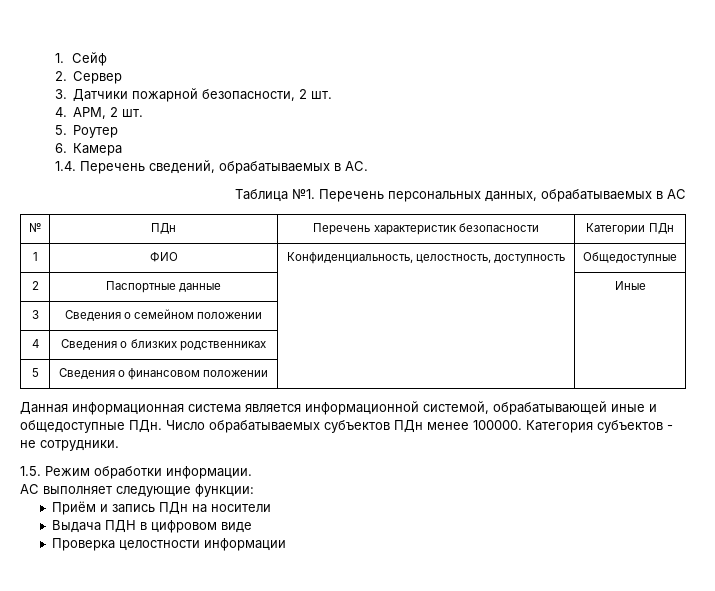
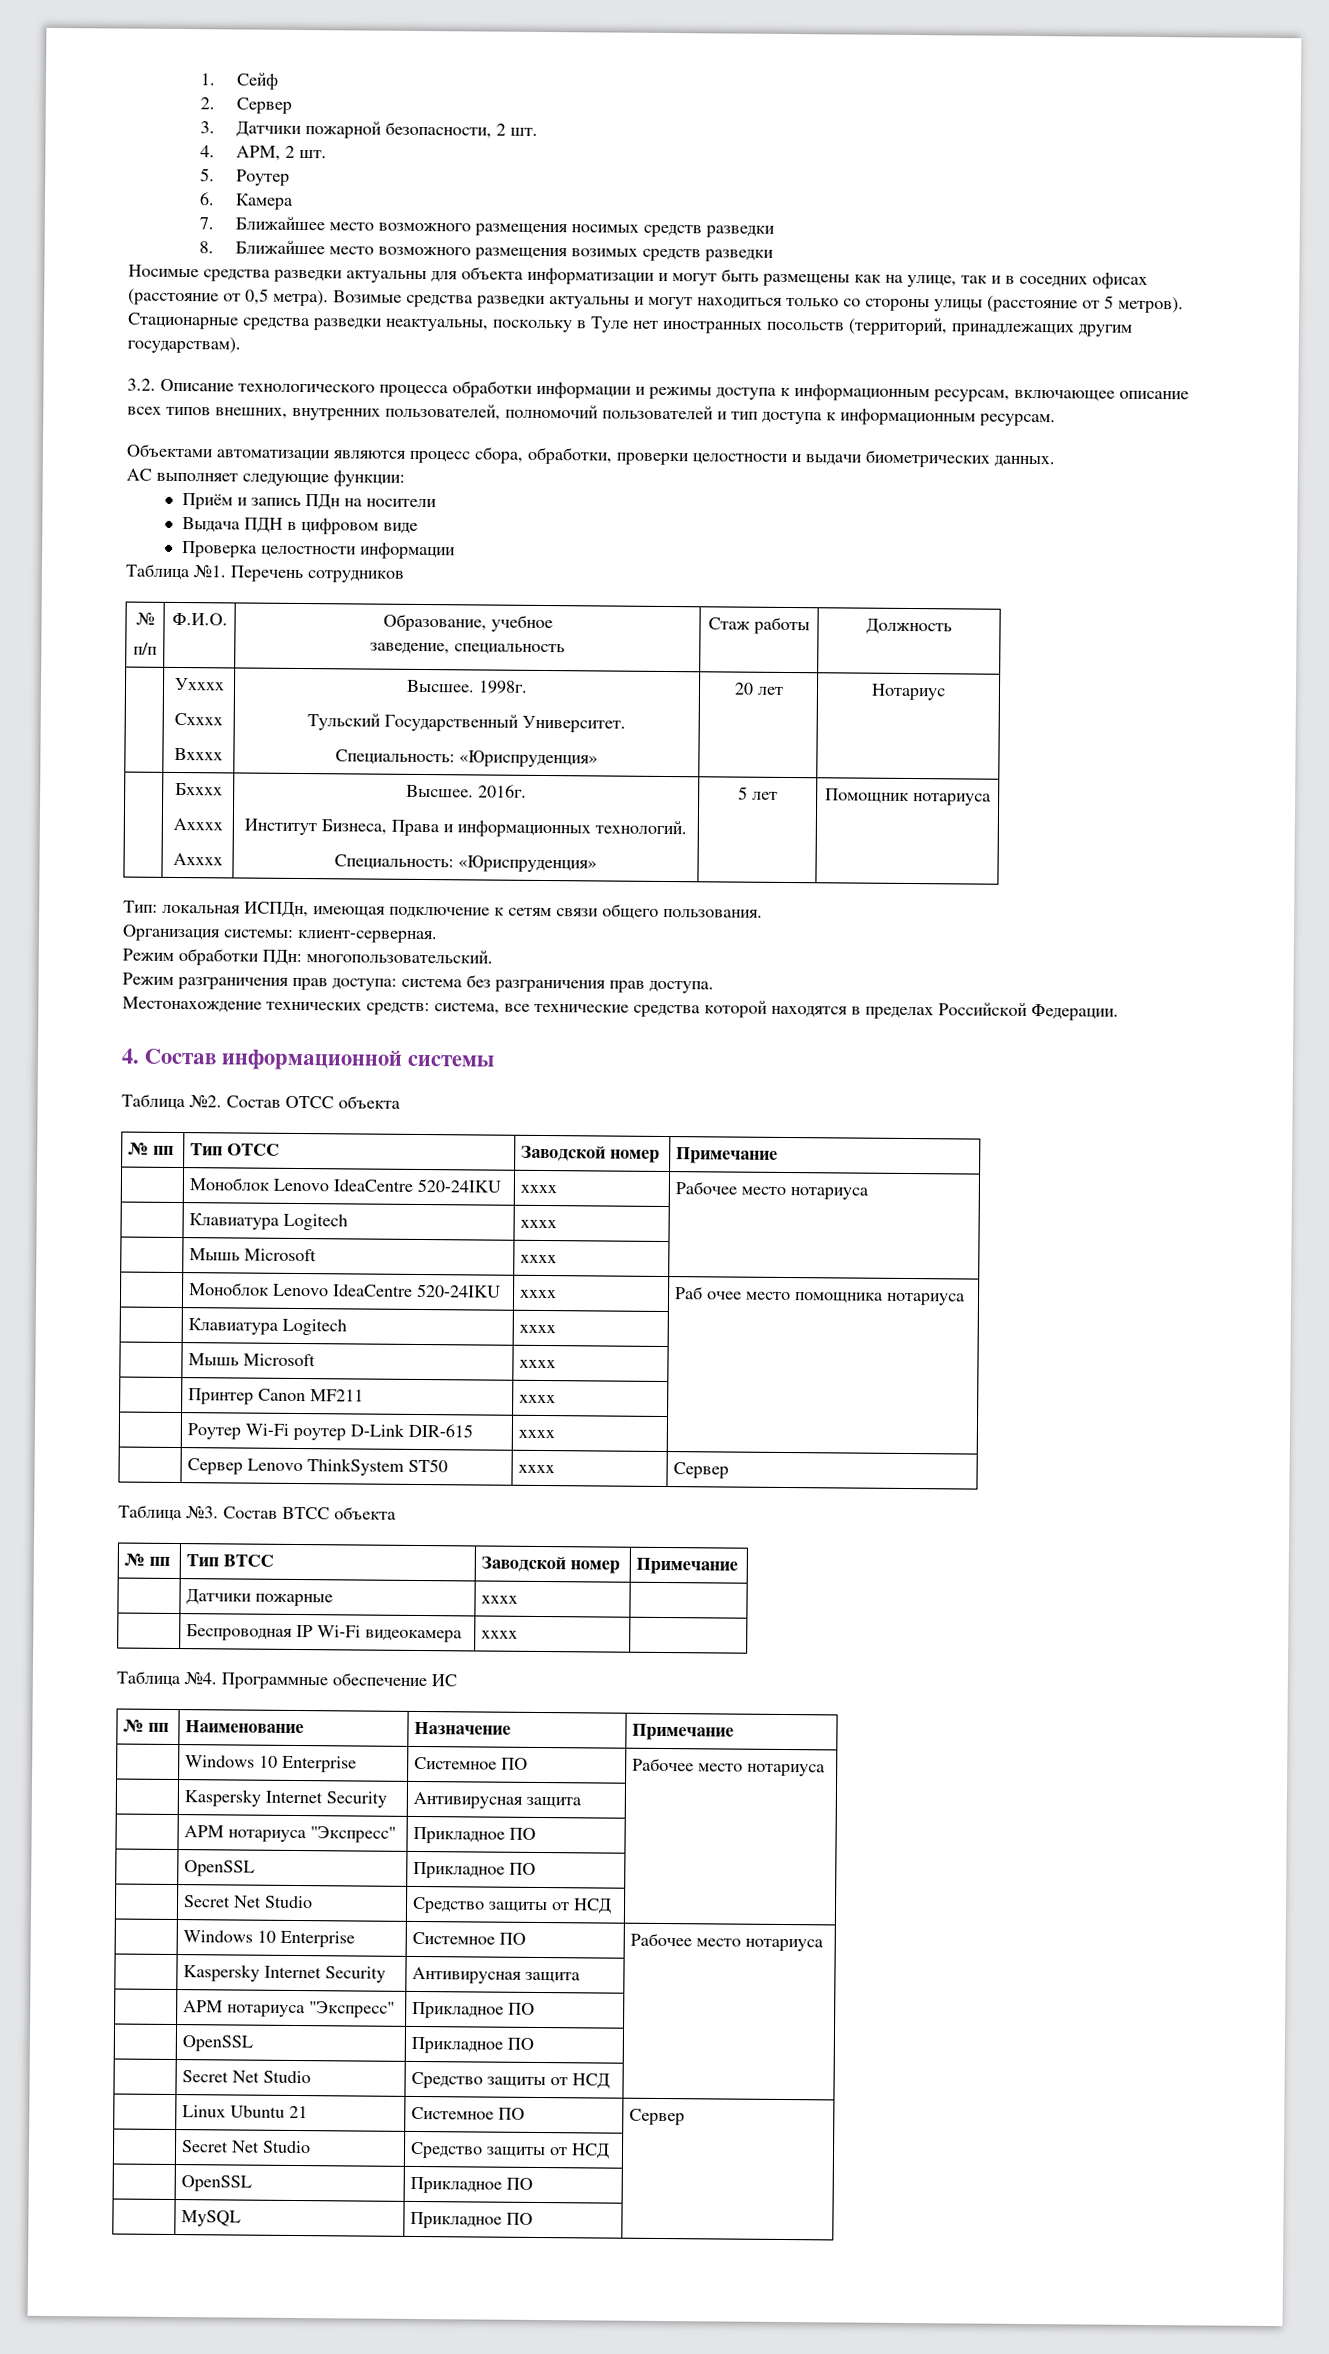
- 1.4. Перечень сведений, обрабатываемых в АС.
- Таблица №1. Перечень персональных данных, обрабатываемых в АС
- № | ПДн | Перечень характеристик безопасности | Категории ПДн
- 1 | ФИО | Конфиденциальность, целостность, доступность | Общедоступные
- 2 | Паспортные данные | | Иные
- 3 | Сведения о семейном положении | |
- 4 | Сведения о близких родственниках | |
- 5 | Сведения о финансовом положении | |
- Данная информационная система является информационной системой, обрабатывающей иные и общедоступные ПДн. Число обрабатываемых субъектов ПДн менее 100000. Категория субъектов - не сотрудники.
- 1.5. Режим обработки информации.
+ 7. Ближайшее место возможного размещения носимых средств разведки
+ 8. Ближайшее место возможного размещения возимых средств разведки
+ Носимые средства разведки актуальны для объекта информатизации и могут быть размещены как на улице, так и в соседних офисах (расстояние от 0,5 метра). Возимые средства разведки актуальны и могут находиться только со стороны улицы (расстояние от 5 метров). Стационарные средства разведки неактуальны, поскольку в Туле нет иностранных посольств (территорий, принадлежащих другим государствам).
+ 3.2. Описание технологического процесса обработки информации и режимы доступа к информационным ресурсам, включающее описание всех типов внешних, внутренних пользователей, полномочий пользователей и тип доступа к информационным ресурсам.
+ Объектами автоматизации являются процесс сбора, обработки, проверки целостности и выдачи биометрических данных.
+ Таблица №1. Перечень сотрудников
+ №
+ п/п | Ф.И.О. | Образование, учебное
+ заведение, специальность | Стаж работы | Должность
+ | Ухххх
+ Схххх
+ Вхххх | Высшее. 1998г.
+ Тульский Государственный Университет.
+ Специальность: «Юриспруденция» | 20 лет | Нотариус
+ | Бхххх
+ Ахххх
+ Ахххх | Высшее. 2016г.
+ Институт Бизнеса, Права и информационных технологий.
+ Специальность: «Юриспруденция» | 5 лет | Помощник нотариуса
+ Тип: локальная ИСПДн, имеющая подключение к сетям связи общего пользования.
+ Организация системы: клиент-серверная.
+ Режим обработки ПДн: многопользовательский.
+ Режим разграничения прав доступа: система без разграничения прав доступа.
+ Местонахождение технических средств: система, все технические средства которой находятся в пределах Российской Федерации.
+ 4. Состав информационной системы
+ Таблица №2. Состав ОТСС объекта
+ № пп | Тип ОТСС | Заводской номер | Примечание
+ | Моноблок Lenovo IdeaCentre 520-24IKU | xxxx | Рабочее место нотариуса
+ | Клавиатура Logitech | xxxx |
+ | Мышь Microsoft | xxxx |
+ | Моноблок Lenovo IdeaCentre 520-24IKU | xxxx | Раб очее место помощника нотариуса
+ | Клавиатура Logitech | xxxx |
+ | Мышь Microsoft | xxxx |
+ | Принтер Canon MF211 | xxxx |
+ | Роутер Wi-Fi роутер D-Link DIR-615 | xxxx |
+ | Сервер Lenovo ThinkSystem ST50 | xxxx | Сервер
+ Таблица №3. Состав ВТСС объекта
+ № пп | Тип ВТСС | Заводской номер | Примечание
+ | Датчики пожарные | xxxx |
+ | Беспроводная IP Wi-Fi видеокамера | xxxx |
+ Таблица №4. Программные обеспечение ИС
+ № пп | Наименование | Назначение | Примечание
+ | Windows 10 Enterprise | Системное ПО | Рабочее место нотариуса
+ | Kaspersky Internet Security | Антивирусная защита |
+ | АРМ нотариуса "Экспресс" | Прикладное ПО |
+ | OpenSSL | Прикладное ПО |
+ | Secret Net Studio | Средство защиты от НСД |
+ | Windows 10 Enterprise | Системное ПО | Рабочее место нотариуса
+ | Kaspersky Internet Security | Антивирусная защита |
+ | АРМ нотариуса "Экспресс" | Прикладное ПО |
+ | OpenSSL | Прикладное ПО |
+ | Secret Net Studio | Средство защиты от НСД |
+ | Linux Ubuntu 21 | Системное ПО | Сервер
+ | Secret Net Studio | Средство защиты от НСД |
+ | OpenSSL | Прикладное ПО |
+ | MySQL | Прикладное ПО |

